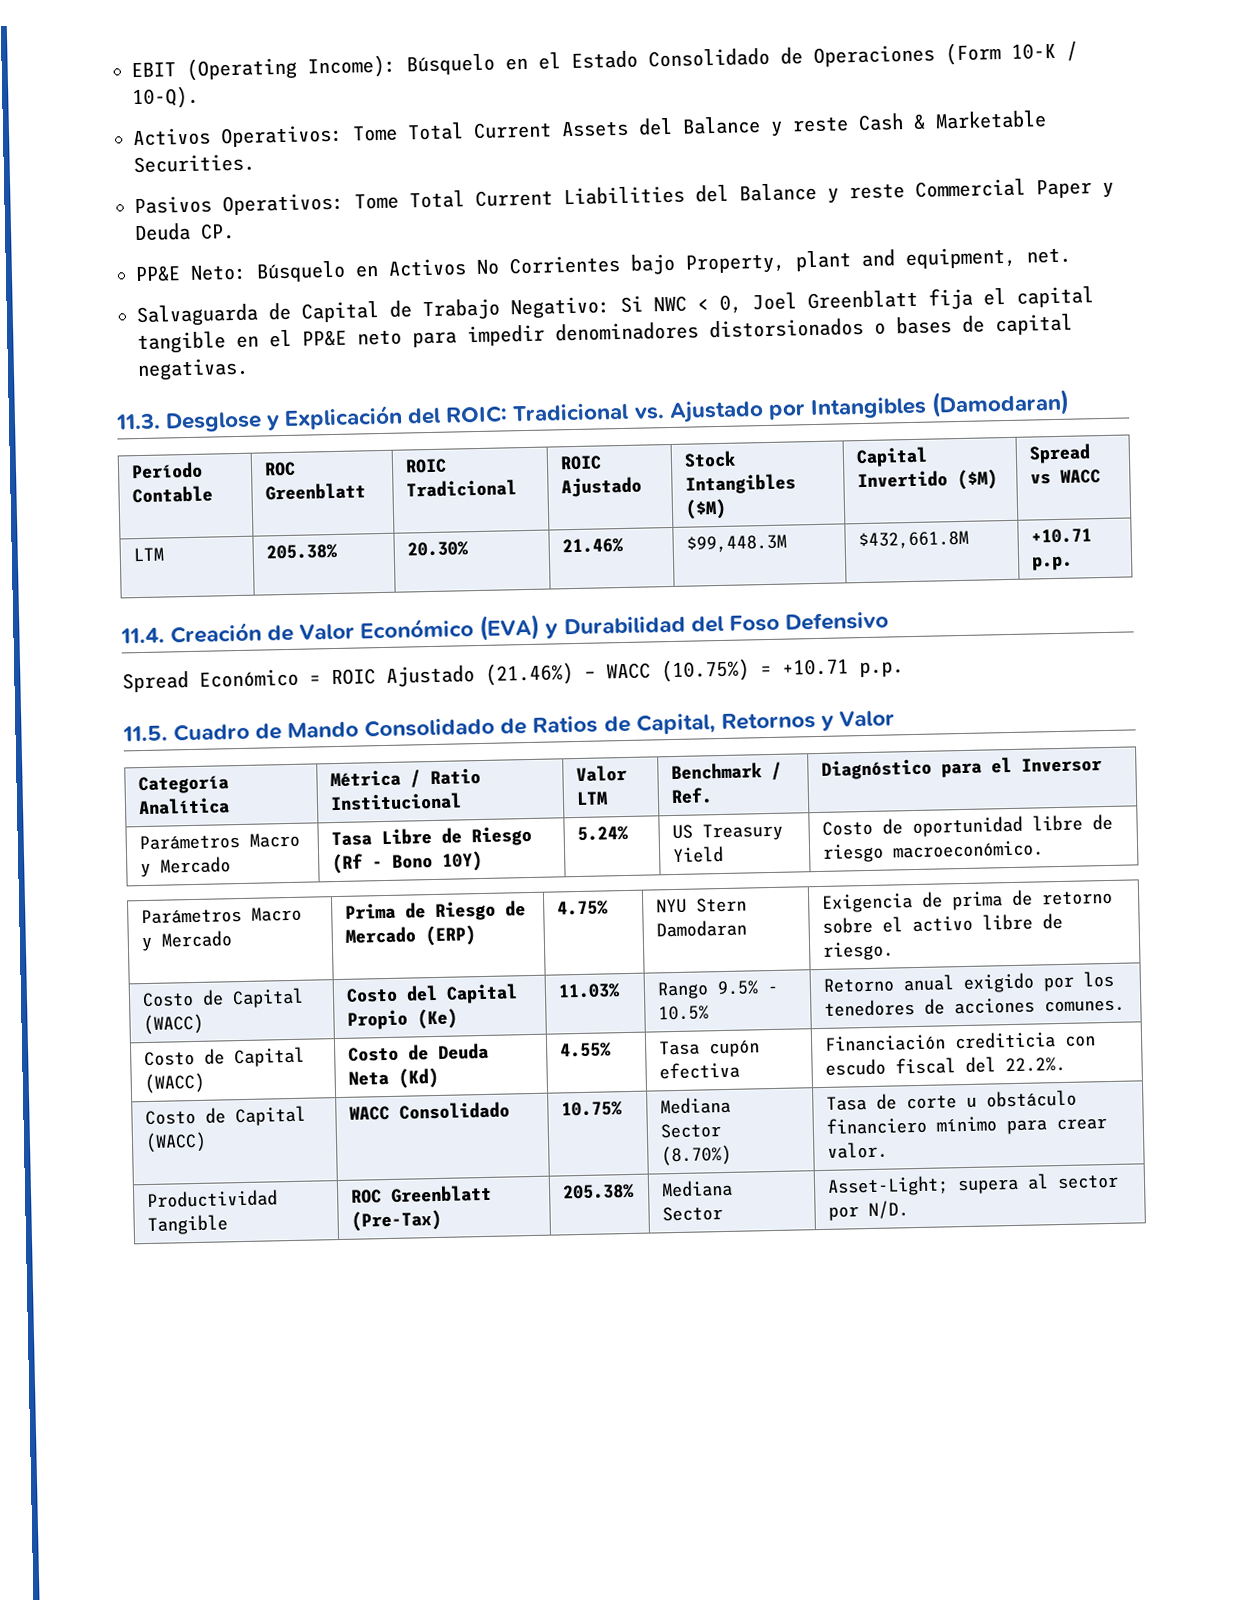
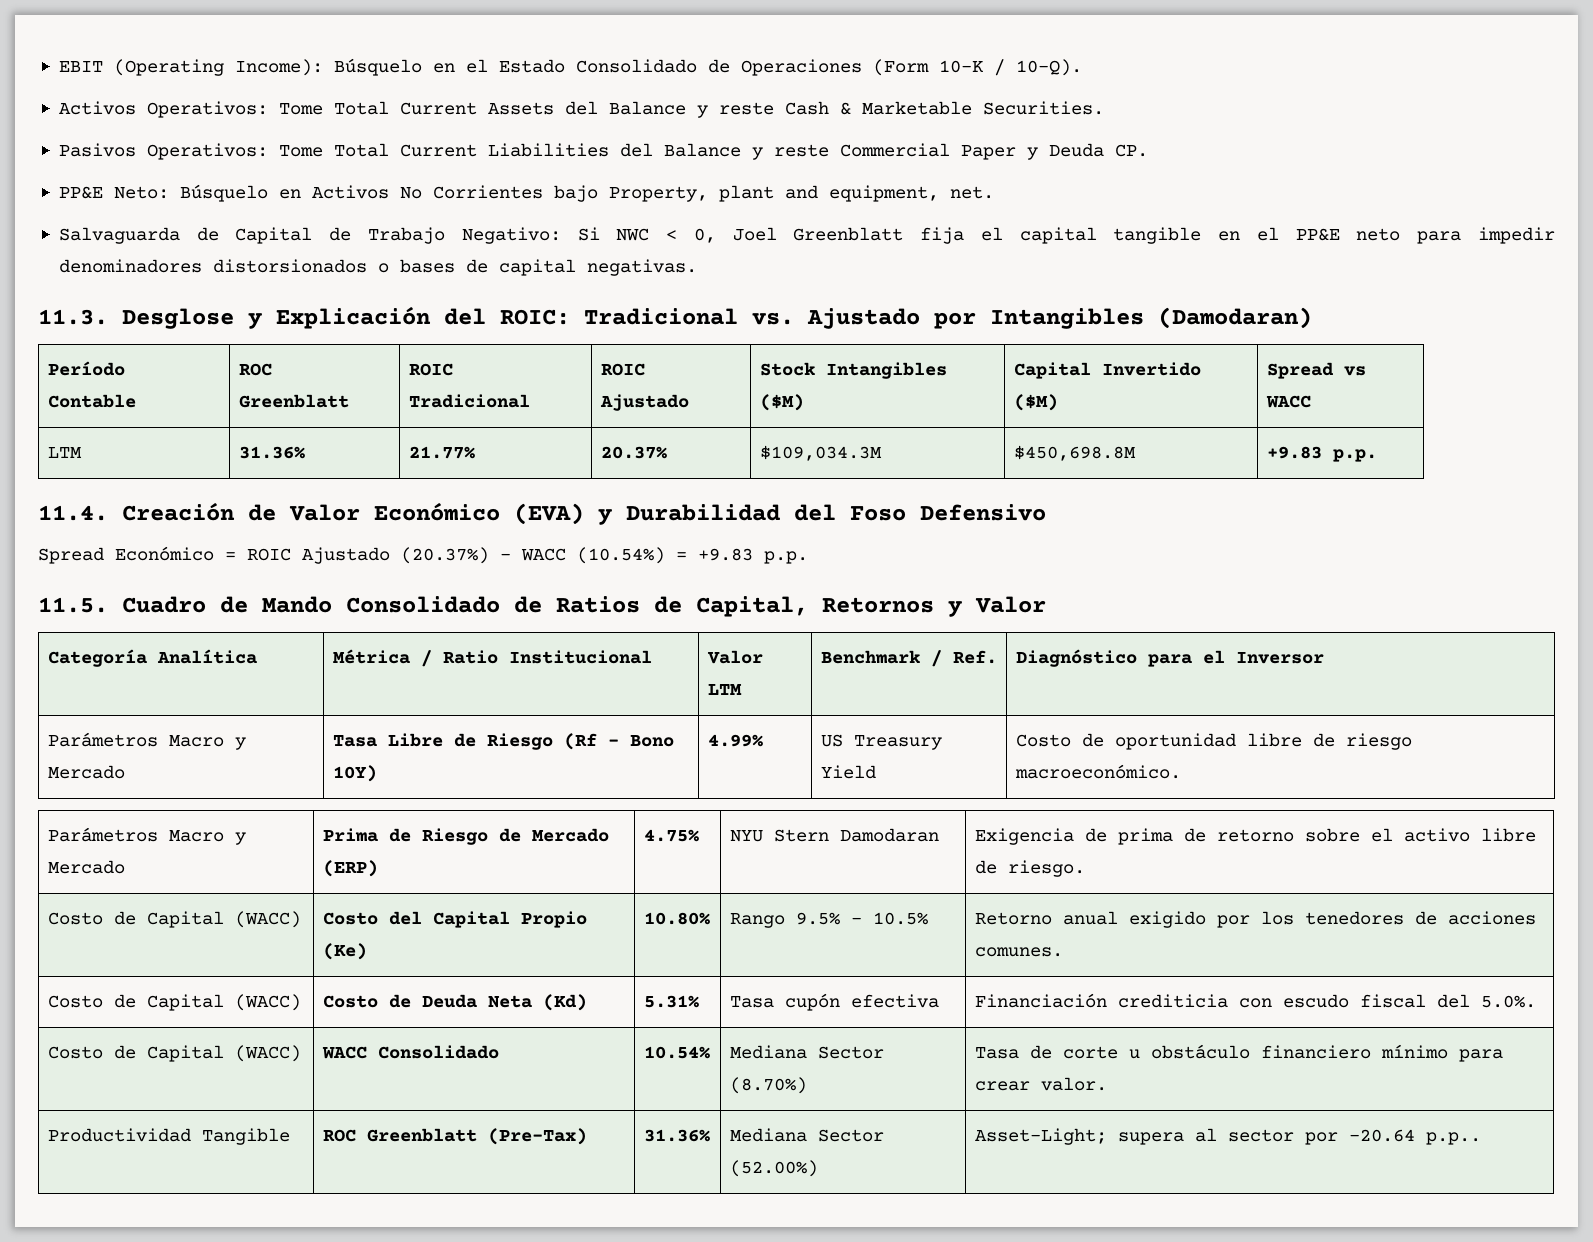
- LTM | 205.38% | 20.30% | 21.46% | $99,448.3M | $432,661.8M | +10.71 p.p.
+ LTM | 31.36% | 21.77% | 20.37% | $109,034.3M | $450,698.8M | +9.83 p.p.
- Spread Económico = ROIC Ajustado (21.46%) − WACC (10.75%) = +10.71 p.p.
+ Spread Económico = ROIC Ajustado (20.37%) − WACC (10.54%) = +9.83 p.p.
- Parámetros Macro y Mercado | Tasa Libre de Riesgo (Rf - Bono 10Y) | 5.24% | US Treasury Yield | Costo de oportunidad libre de riesgo macroeconómico.
+ Parámetros Macro y Mercado | Tasa Libre de Riesgo (Rf - Bono 10Y) | 4.99% | US Treasury Yield | Costo de oportunidad libre de riesgo macroeconómico.
- Costo de Capital (WACC) | Costo del Capital Propio (Ke) | 11.03% | Rango 9.5% - 10.5% | Retorno anual exigido por los tenedores de acciones comunes.
+ Costo de Capital (WACC) | Costo del Capital Propio (Ke) | 10.80% | Rango 9.5% - 10.5% | Retorno anual exigido por los tenedores de acciones comunes.
- Costo de Capital (WACC) | Costo de Deuda Neta (Kd) | 4.55% | Tasa cupón efectiva | Financiación crediticia con escudo fiscal del 22.2%.
+ Costo de Capital (WACC) | Costo de Deuda Neta (Kd) | 5.31% | Tasa cupón efectiva | Financiación crediticia con escudo fiscal del 5.0%.
- Costo de Capital (WACC) | WACC Consolidado | 10.75% | Mediana Sector (8.70%) | Tasa de corte u obstáculo financiero mínimo para crear valor.
+ Costo de Capital (WACC) | WACC Consolidado | 10.54% | Mediana Sector (8.70%) | Tasa de corte u obstáculo financiero mínimo para crear valor.
- Productividad Tangible | ROC Greenblatt (Pre-Tax) | 205.38% | Mediana Sector | Asset-Light; supera al sector por N/D.
+ Productividad Tangible | ROC Greenblatt (Pre-Tax) | 31.36% | Mediana Sector (52.00%) | Asset-Light; supera al sector por -20.64 p.p..

